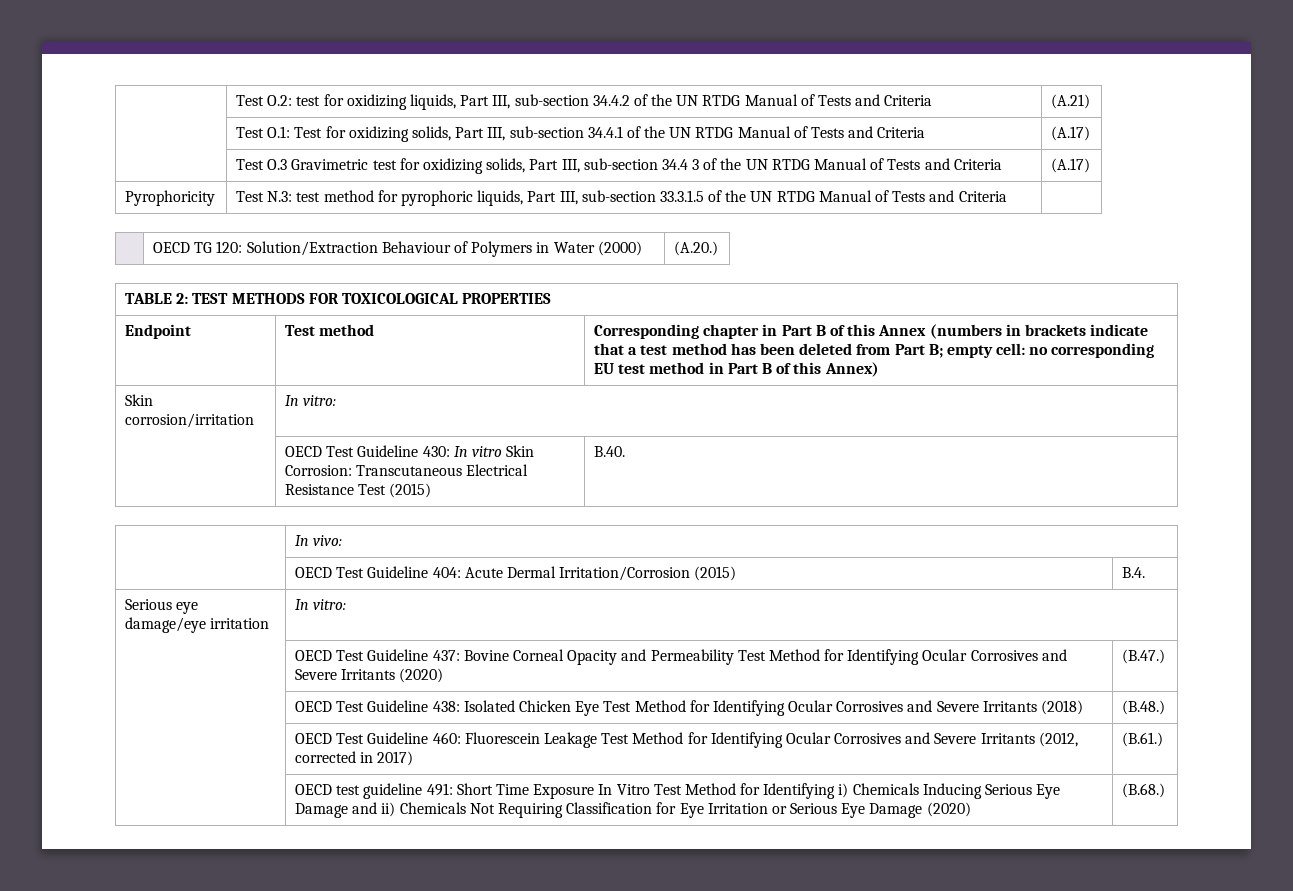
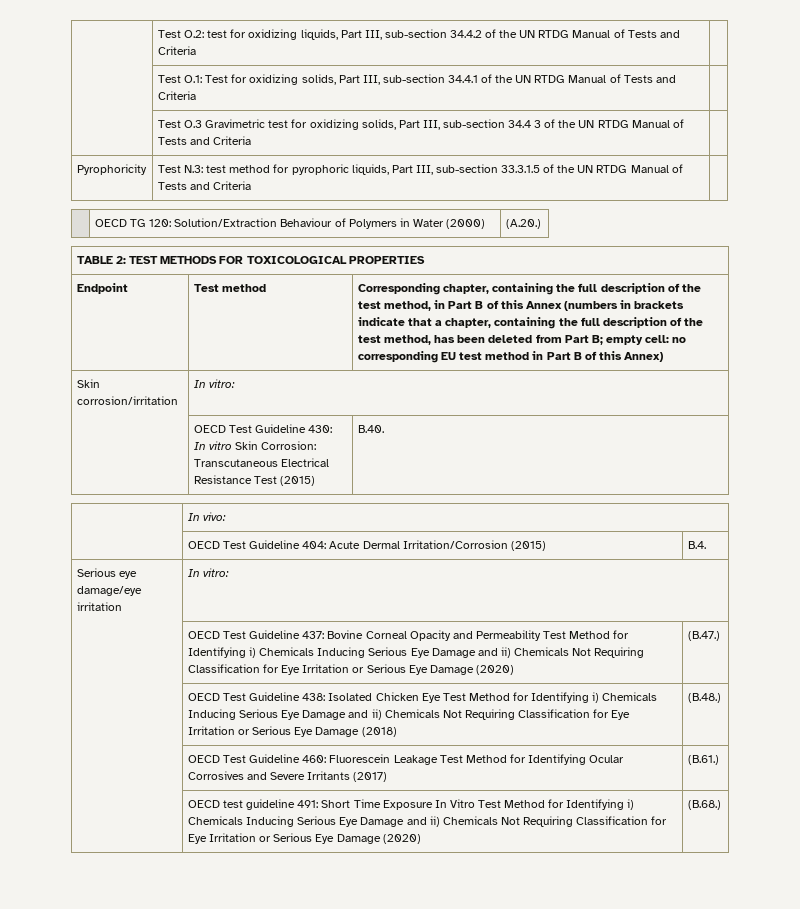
- | Test O.2: test for oxidizing liquids, Part III, sub-section 34.4.2 of the UN RTDG Manual of Tests and Criteria | (A.21)
+ | Test O.2: test for oxidizing liquids, Part III, sub-section 34.4.2 of the UN RTDG Manual of Tests and Criteria |
- | Test O.1: Test for oxidizing solids, Part III, sub-section 34.4.1 of the UN RTDG Manual of Tests and Criteria | (A.17)
+ | Test O.1: Test for oxidizing solids, Part III, sub-section 34.4.1 of the UN RTDG Manual of Tests and Criteria |
- | Test O.3 Gravimetric test for oxidizing solids, Part III, sub-section 34.4 3 of the UN RTDG Manual of Tests and Criteria | (A.17)
+ | Test O.3 Gravimetric test for oxidizing solids, Part III, sub-section 34.4 3 of the UN RTDG Manual of Tests and Criteria |
- Corresponding chapter in Part B of this Annex (numbers in brackets indicate that a test method has been deleted from Part B; empty cell: no corresponding EU test method in Part B of this Annex)
+ Corresponding chapter, containing the full description of the test method, in Part B of this Annex (numbers in brackets indicate that a chapter, containing the full description of the test method, has been deleted from Part B; empty cell: no corresponding EU test method in Part B of this Annex)
- | OECD Test Guideline 437: Bovine Corneal Opacity and Permeability Test Method for Identifying Ocular Corrosives and Severe Irritants (2020) | (B.47.)
+ | OECD Test Guideline 437: Bovine Corneal Opacity and Permeability Test Method for Identifying i) Chemicals Inducing Serious Eye Damage and ii) Chemicals Not Requiring Classification for Eye Irritation or Serious Eye Damage (2020) | (B.47.)
- | OECD Test Guideline 438: Isolated Chicken Eye Test Method for Identifying Ocular Corrosives and Severe Irritants (2018) | (B.48.)
+ | OECD Test Guideline 438: Isolated Chicken Eye Test Method for Identifying i) Chemicals Inducing Serious Eye Damage and ii) Chemicals Not Requiring Classification for Eye Irritation or Serious Eye Damage (2018) | (B.48.)
- | OECD Test Guideline 460: Fluorescein Leakage Test Method for Identifying Ocular Corrosives and Severe Irritants (2012, corrected in 2017) | (B.61.)
+ | OECD Test Guideline 460: Fluorescein Leakage Test Method for Identifying Ocular Corrosives and Severe Irritants (2017) | (B.61.)

